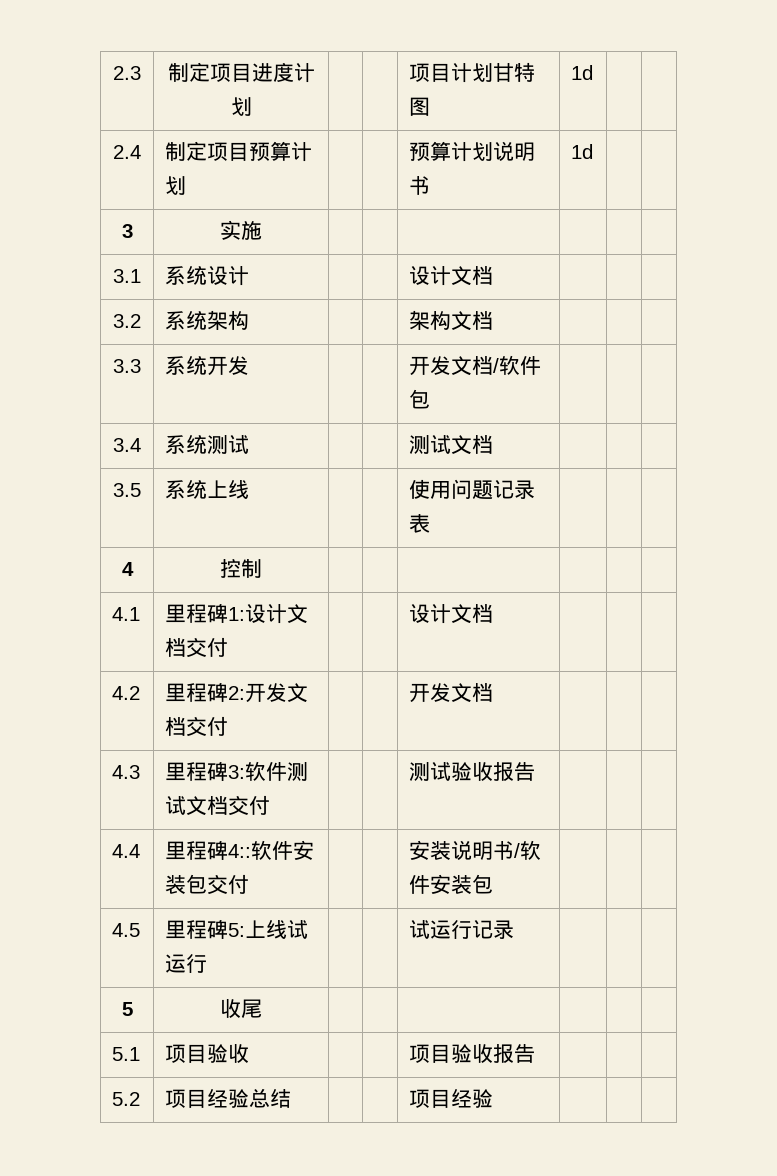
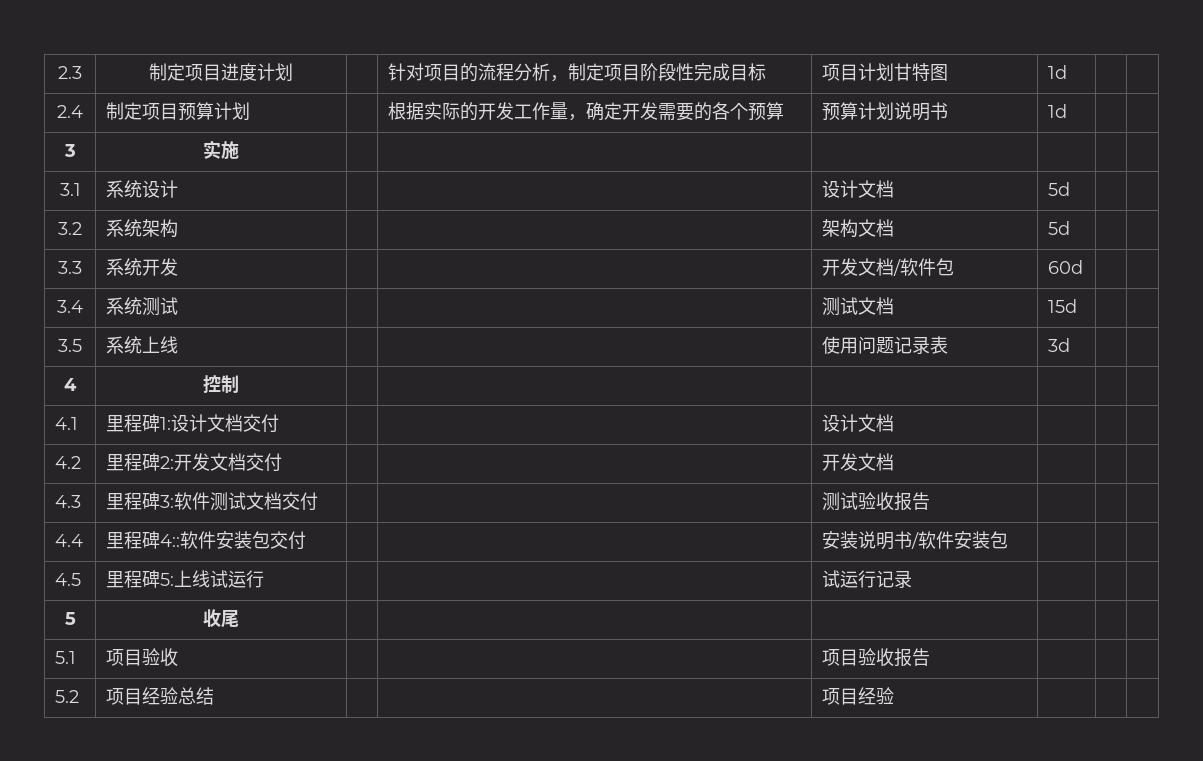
- 2.3 | 制定项目进度计划 | | | 项目计划甘特图 | 1d | |
+ 2.3 | 制定项目进度计划 | | 针对项目的流程分析，制定项目阶段性完成目标 | 项目计划甘特图 | 1d | |
- 2.4 | 制定项目预算计划 | | | 预算计划说明书 | 1d | |
+ 2.4 | 制定项目预算计划 | | 根据实际的开发工作量，确定开发需要的各个预算 | 预算计划说明书 | 1d | |
- 3.1 | 系统设计 | | | 设计文档 | | |
+ 3.1 | 系统设计 | | | 设计文档 | 5d | |
- 3.2 | 系统架构 | | | 架构文档 | | |
+ 3.2 | 系统架构 | | | 架构文档 | 5d | |
- 3.3 | 系统开发 | | | 开发文档/软件包 | | |
+ 3.3 | 系统开发 | | | 开发文档/软件包 | 60d | |
- 3.4 | 系统测试 | | | 测试文档 | | |
+ 3.4 | 系统测试 | | | 测试文档 | 15d | |
- 3.5 | 系统上线 | | | 使用问题记录表 | | |
+ 3.5 | 系统上线 | | | 使用问题记录表 | 3d | |

